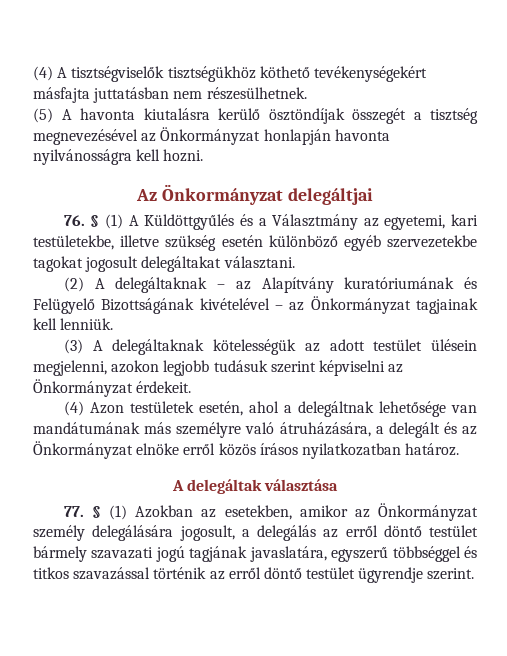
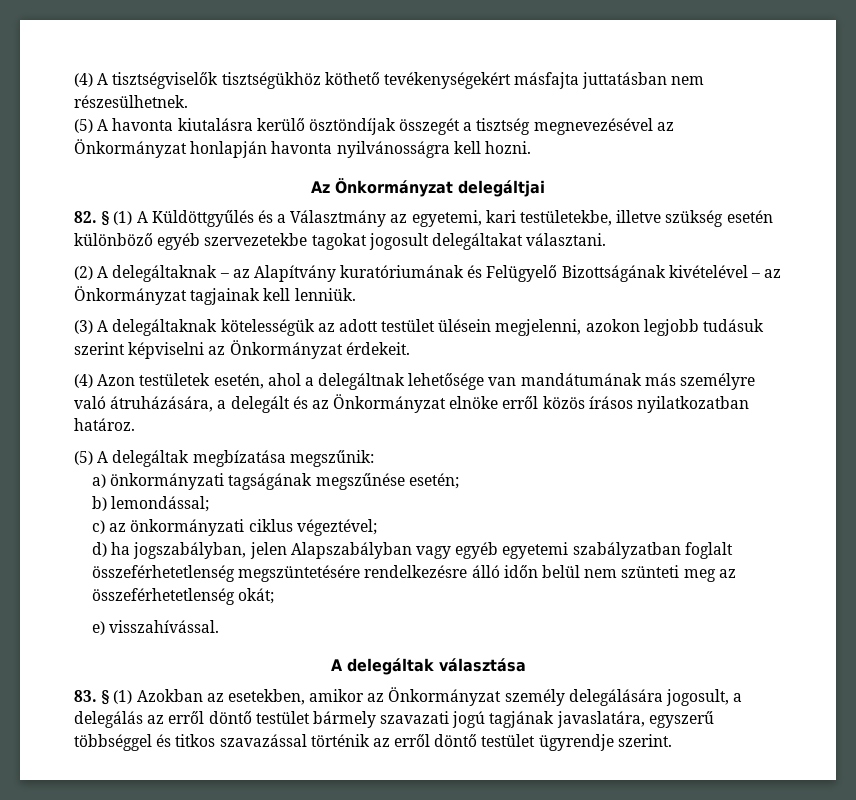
- 76. § (1) A Küldöttgyűlés és a Választmány az egyetemi, kari testületekbe, illetve szükség esetén különböző egyéb szervezetekbe tagokat jogosult delegáltakat választani.
+ 82. § (1) A Küldöttgyűlés és a Választmány az egyetemi, kari testületekbe, illetve szükség esetén különböző egyéb szervezetekbe tagokat jogosult delegáltakat választani.
+ (5) A delegáltak megbízatása megszűnik:
+ a) önkormányzati tagságának megszűnése esetén;
+ b) lemondással;
+ c) az önkormányzati ciklus végeztével;
+ d) ha jogszabályban, jelen Alapszabályban vagy egyéb egyetemi szabályzatban foglalt összeférhetetlenség megszüntetésére rendelkezésre álló időn belül nem szünteti meg az összeférhetetlenség okát;
+ e) visszahívással.
- 77. § (1) Azokban az esetekben, amikor az Önkormányzat személy delegálására jogosult, a delegálás az erről döntő testület bármely szavazati jogú tagjának javaslatára, egyszerű többséggel és titkos szavazással történik az erről döntő testület ügyrendje szerint.
+ 83. § (1) Azokban az esetekben, amikor az Önkormányzat személy delegálására jogosult, a delegálás az erről döntő testület bármely szavazati jogú tagjának javaslatára, egyszerű többséggel és titkos szavazással történik az erről döntő testület ügyrendje szerint.

